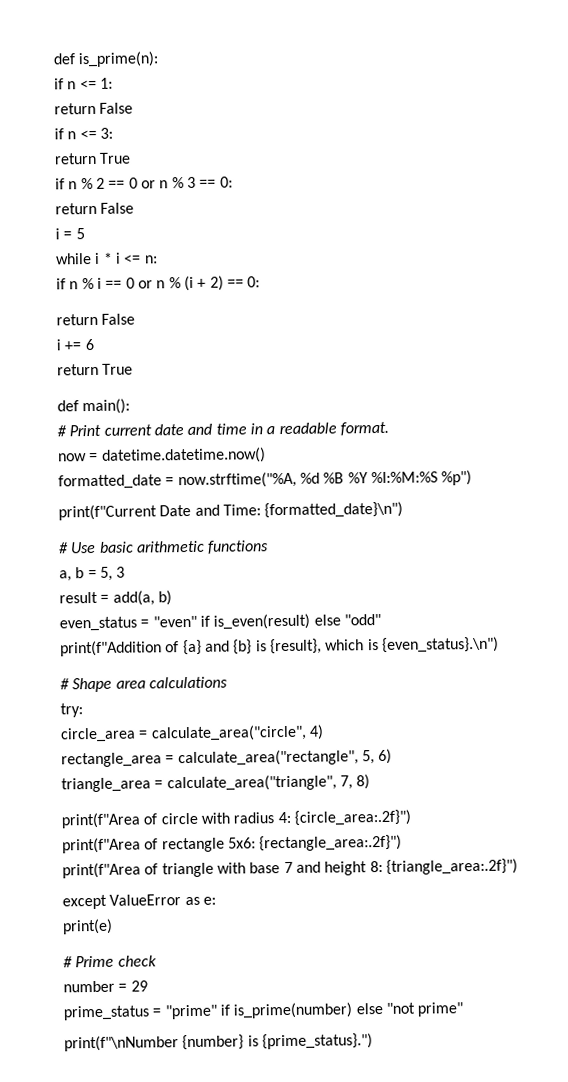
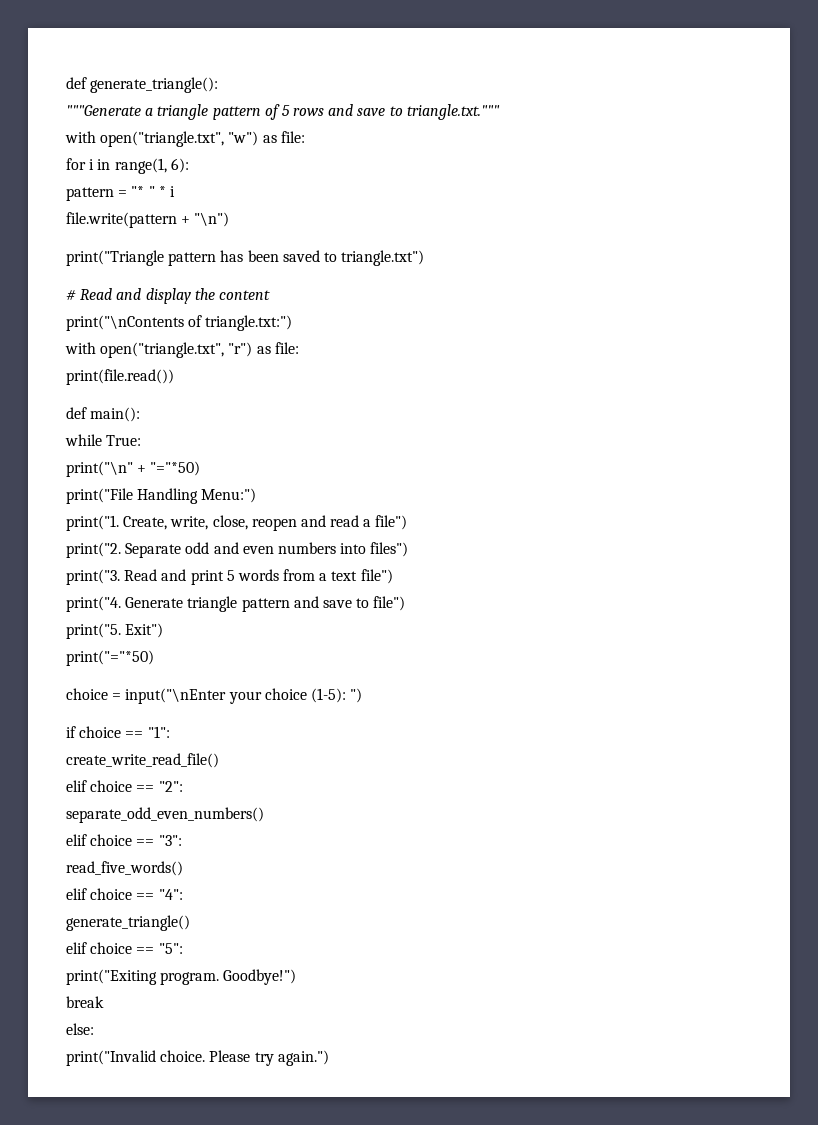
- def is_prime(n):
- if n <= 1:
- return False
- if n <= 3:
- return True
- if n % 2 == 0 or n % 3 == 0:
- return False
- i = 5
- while i * i <= n:
- if n % i == 0 or n % (i + 2) == 0:
- return False
- i += 6
- return True
+ def generate_triangle():
+ """Generate a triangle pattern of 5 rows and save to triangle.txt."""
+ with open("triangle.txt", "w") as file:
+ for i in range(1, 6):
+ pattern = "* " * i
+ file.write(pattern + "\n")
+ print("Triangle pattern has been saved to triangle.txt")
+ # Read and display the content
+ print("\nContents of triangle.txt:")
+ with open("triangle.txt", "r") as file:
+ print(file.read())
  def main():
- # Print current date and time in a readable format.
- now = datetime.datetime.now()
- formatted_date = now.strftime("%A, %d %B %Y %I:%M:%S %p")
- print(f"Current Date and Time: {formatted_date}\n")
- # Use basic arithmetic functions
- a, b = 5, 3
- result = add(a, b)
- even_status = "even" if is_even(result) else "odd"
- print(f"Addition of {a} and {b} is {result}, which is {even_status}.\n")
- # Shape area calculations
- try:
- circle_area = calculate_area("circle", 4)
- rectangle_area = calculate_area("rectangle", 5, 6)
- triangle_area = calculate_area("triangle", 7, 8)
- print(f"Area of circle with radius 4: {circle_area:.2f}")
- print(f"Area of rectangle 5x6: {rectangle_area:.2f}")
- print(f"Area of triangle with base 7 and height 8: {triangle_area:.2f}")
- except ValueError as e:
- print(e)
- # Prime check
- number = 29
- prime_status = "prime" if is_prime(number) else "not prime"
- print(f"\nNumber {number} is {prime_status}.")
+ while True:
+ print("\n" + "="*50)
+ print("File Handling Menu:")
+ print("1. Create, write, close, reopen and read a file")
+ print("2. Separate odd and even numbers into files")
+ print("3. Read and print 5 words from a text file")
+ print("4. Generate triangle pattern and save to file")
+ print("5. Exit")
+ print("="*50)
+ choice = input("\nEnter your choice (1-5): ")
+ if choice == "1":
+ create_write_read_file()
+ elif choice == "2":
+ separate_odd_even_numbers()
+ elif choice == "3":
+ read_five_words()
+ elif choice == "4":
+ generate_triangle()
+ elif choice == "5":
+ print("Exiting program. Goodbye!")
+ break
+ else:
+ print("Invalid choice. Please try again.")

